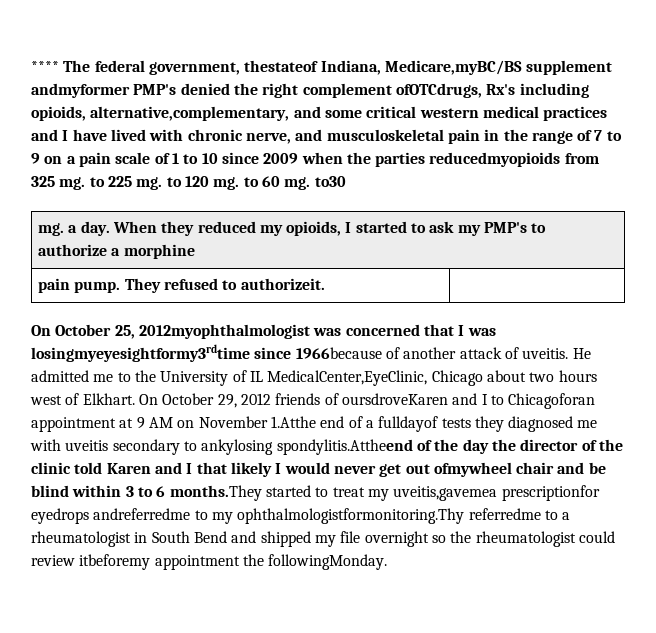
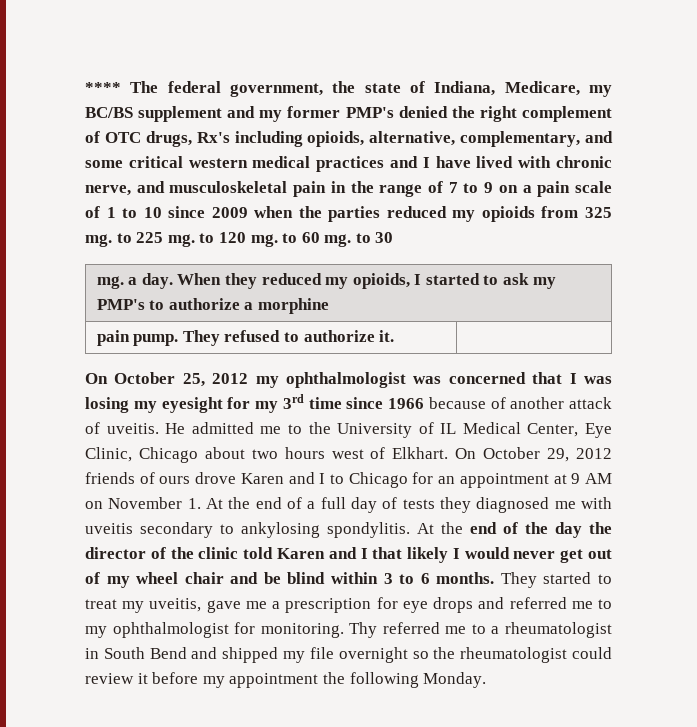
- **** The federal government, thestateof Indiana, Medicare,myBC/BS supplement andmyformer PMP's denied the right complement ofOTCdrugs, Rx's including opioids, alternative,complementary, and some critical western medical practices and I have lived with chronic nerve, and musculoskeletal pain in the range of 7 to 9 on a pain scale of 1 to 10 since 2009 when the parties reducedmyopioids from 325 mg. to 225 mg. to 120 mg. to 60 mg. to30
+ **** The federal government, the state of Indiana, Medicare, my BC/BS supplement and my former PMP's denied the right complement of OTC drugs, Rx's including opioids, alternative, complementary, and some critical western medical practices and I have lived with chronic nerve, and musculoskeletal pain in the range of 7 to 9 on a pain scale of 1 to 10 since 2009 when the parties reduced my opioids from 325 mg. to 225 mg. to 120 mg. to 60 mg. to 30
- pain pump. They refused to authorizeit. |
+ pain pump. They refused to authorize it. |
- On October 25, 2012myophthalmologist was concerned that I was losingmyeyesightformy3rdtime since 1966because of another attack of uveitis.
+ On October 25, 2012 my ophthalmologist was concerned that I was losing my eyesight for my 3rd time since 1966 because of another attack of uveitis.
- He admitted me to the University of IL MedicalCenter,EyeClinic, Chicago about two hours west of Elkhart.
+ He admitted me to the University of IL Medical Center, Eye Clinic, Chicago about two hours west of Elkhart.
- On October 29, 2012 friends of oursdroveKaren and I to Chicagoforan appointment at 9 AM on November 1.Atthe end of a fulldayof tests they diagnosed me with uveitis secondary to ankylosing spondylitis.Attheend of the day the director of the clinic told Karen and I that likely I would never get out ofmywheel chair and be blind within 3 to 6 months.They started to treat my uveitis,gavemea prescriptionfor eyedrops andreferredme to my ophthalmologistformonitoring.Thy referredme to a rheumatologist in South Bend and shipped my file overnight so the rheumatologist could review itbeforemy appointment the followingMonday.
+ On October 29, 2012 friends of ours drove Karen and I to Chicago for an appointment at 9 AM on November 1. At the end of a full day of tests they diagnosed me with uveitis secondary to ankylosing spondylitis. At the end of the day the director of the clinic told Karen and I that likely I would never get out of my wheel chair and be blind within 3 to 6 months. They started to treat my uveitis, gave me a prescription for eye drops and referred me to my ophthalmologist for monitoring. Thy referred me to a rheumatologist in South Bend and shipped my file overnight so the rheumatologist could review it before my appointment the following Monday.

